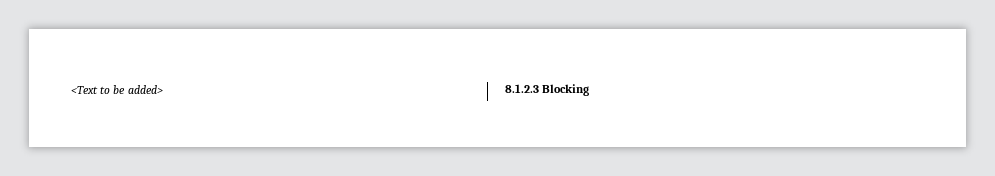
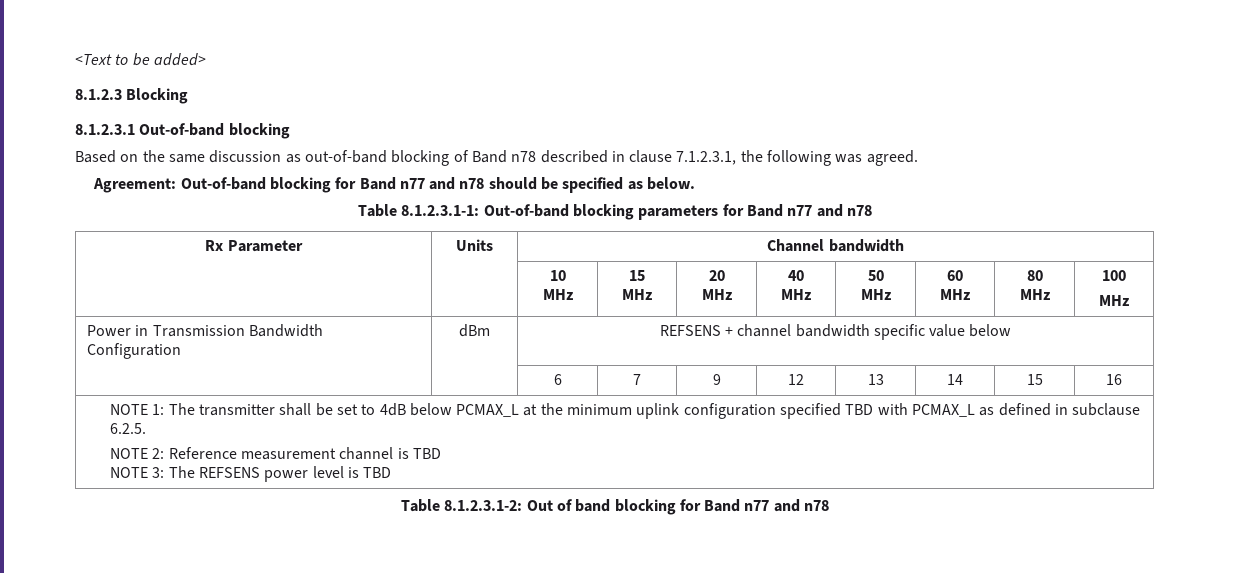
+ 8.1.2.3.1 Out-of-band blocking
+ Based on the same discussion as out-of-band blocking of Band n78 described in clause 7.1.2.3.1, the following was agreed.
+ Agreement: Out-of-band blocking for Band n77 and n78 should be specified as below.
+ Table 8.1.2.3.1-1: Out-of-band blocking parameters for Band n77 and n78
+ Rx Parameter | Units | Channel bandwidth
+ | | 10
+ MHz | 15
+ MHz | 20
+ MHz | 40
+ MHz | 50
+ MHz | 60
+ MHz | 80
+ MHz | 100
+ MHz
+ Power in Transmission Bandwidth Configuration | dBm | REFSENS + channel bandwidth specific value below
+ | | 6 | 7 | 9 | 12 | 13 | 14 | 15 | 16
+ NOTE 1: The transmitter shall be set to 4dB below PCMAX_L at the minimum uplink configuration specified TBD with PCMAX_L as defined in subclause 6.2.5.
+ NOTE 2: Reference measurement channel is TBD
+ NOTE 3: The REFSENS power level is TBD
+ Table 8.1.2.3.1-2: Out of band blocking for Band n77 and n78

